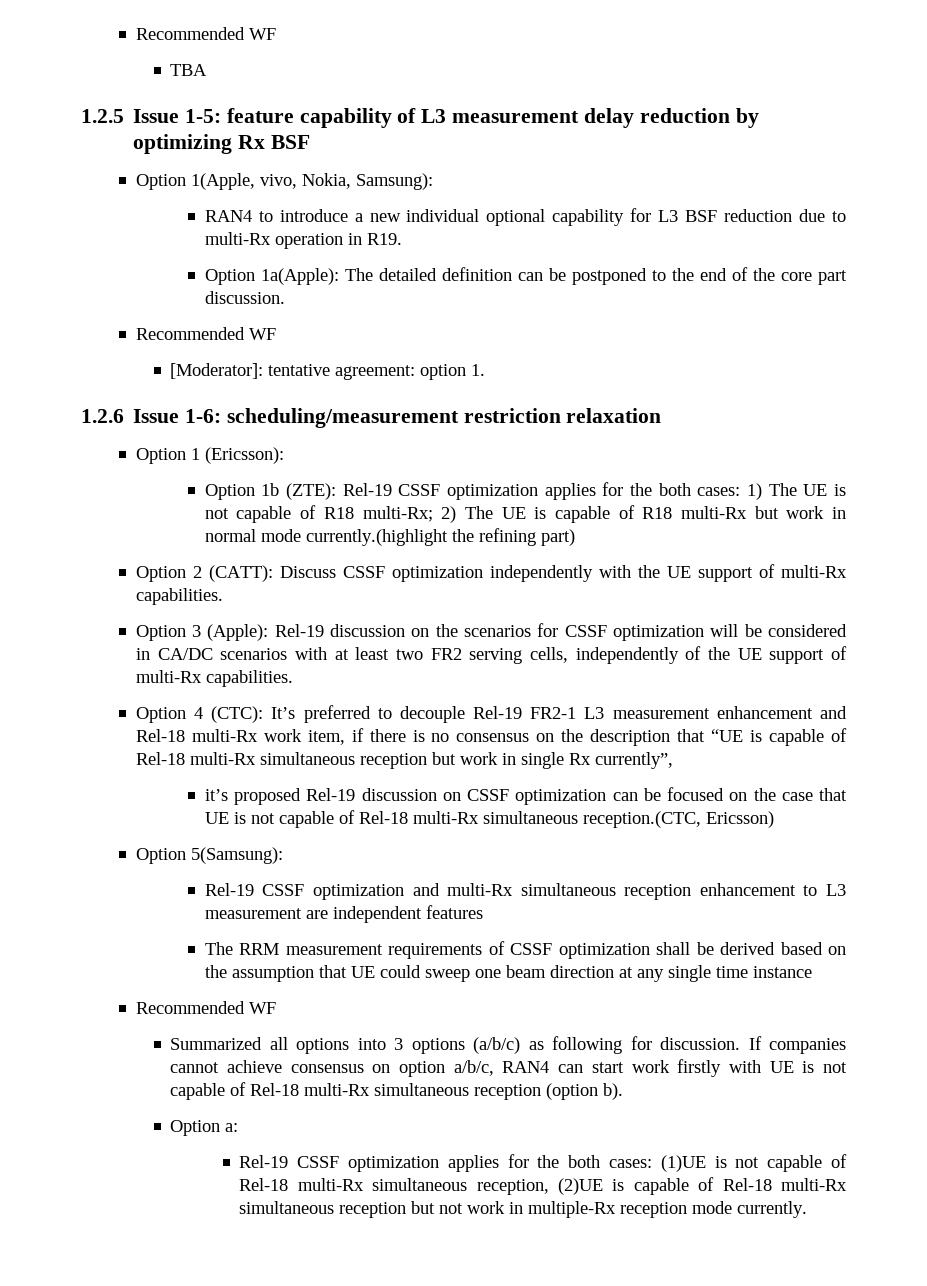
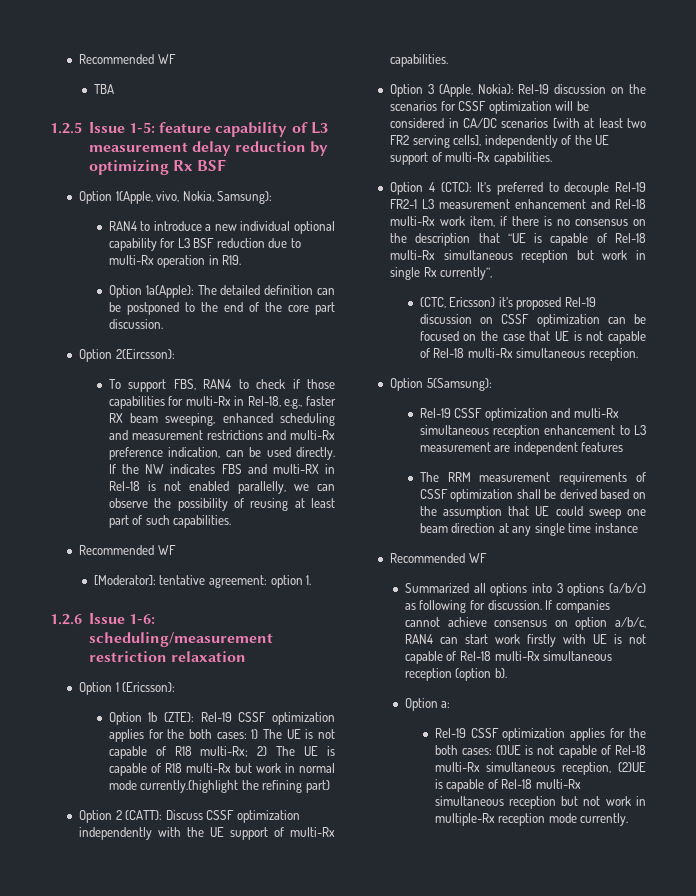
+ Option 2(Eircsson):
+ To support FBS, RAN4 to check if those capabilities for multi-Rx in Rel-18, e.g., faster RX beam sweeping, enhanced scheduling and measurement restrictions and multi-Rx preference indication, can be used directly. If the NW indicates FBS and multi-RX in Rel-18 is not enabled parallelly, we can observe the possibility of reusing at least part of such capabilities.
- Option 3 (Apple): Rel-19 discussion on the scenarios for CSSF optimization will be considered in CA/DC scenarios with at least two FR2 serving cells, independently of the UE support of multi-Rx capabilities.
+ Option 3 (Apple, Nokia): Rel-19 discussion on the scenarios for CSSF optimization will be considered in CA/DC scenarios [with at least two FR2 serving cells], independently of the UE support of multi-Rx capabilities.
- it’s proposed Rel-19 discussion on CSSF optimization can be focused on the case that UE is not capable of Rel-18 multi-Rx simultaneous reception.(CTC, Ericsson)
+ (CTC, Ericsson) it’s proposed Rel-19 discussion on CSSF optimization can be focused on the case that UE is not capable of Rel-18 multi-Rx simultaneous reception.

